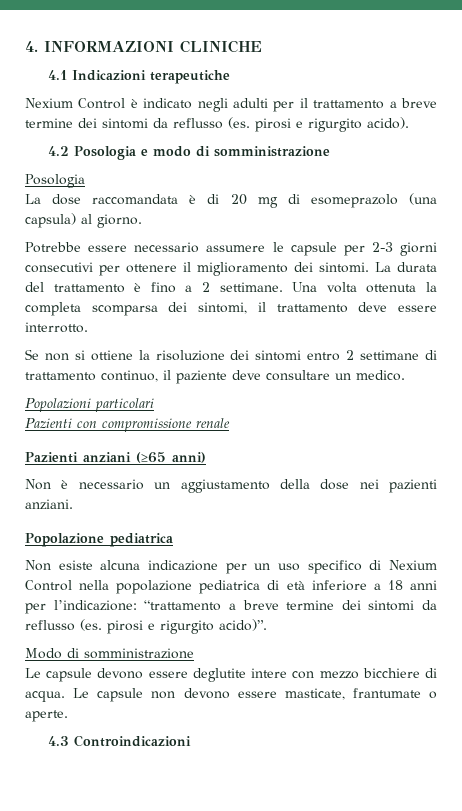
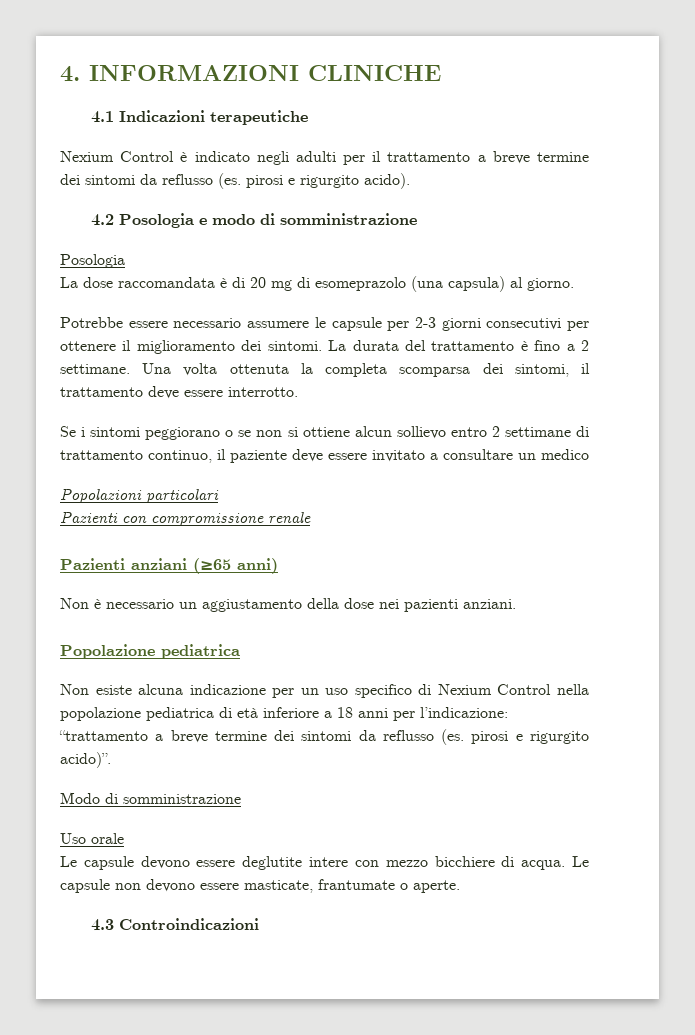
- Se non si ottiene la risoluzione dei sintomi entro 2 settimane di trattamento continuo, il paziente deve consultare un medico.
+ Se i sintomi peggiorano o se non si ottiene alcun sollievo entro 2 settimane di trattamento continuo, il paziente deve essere invitato a consultare un medico
+ Uso orale

